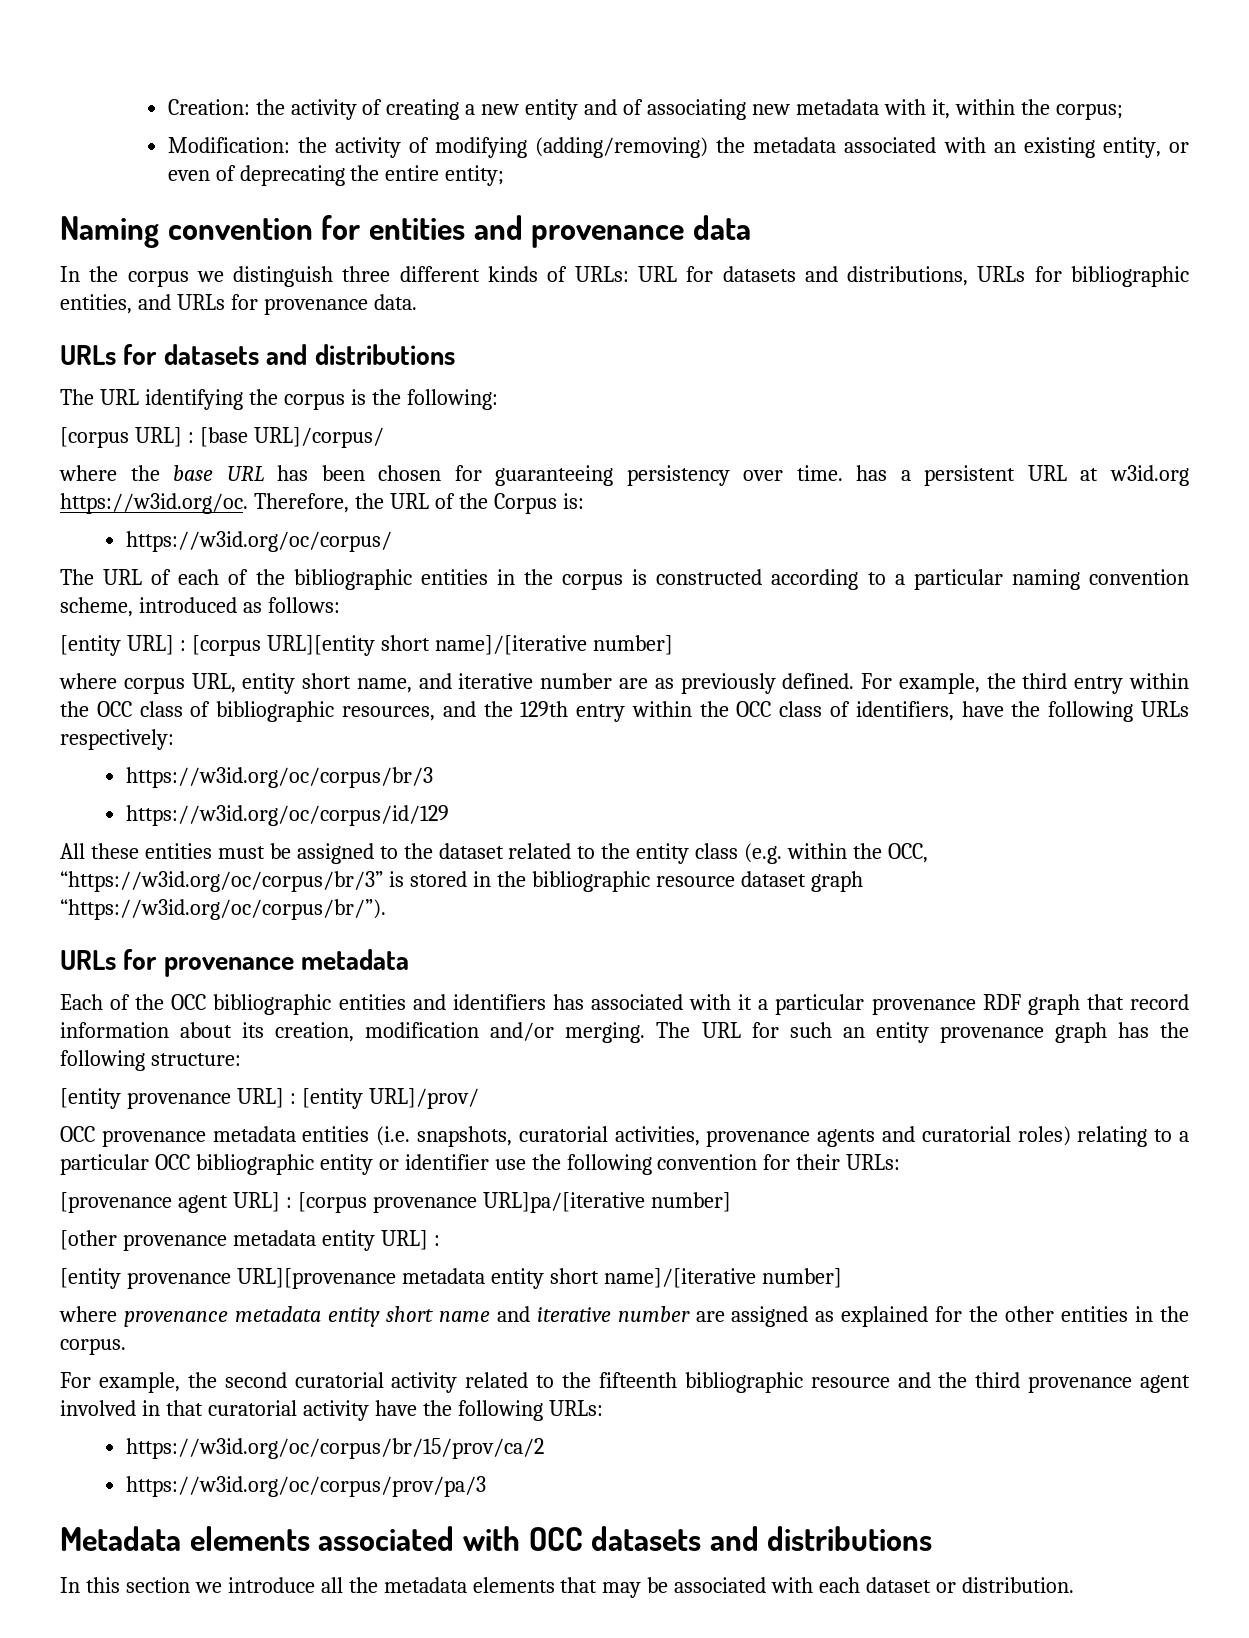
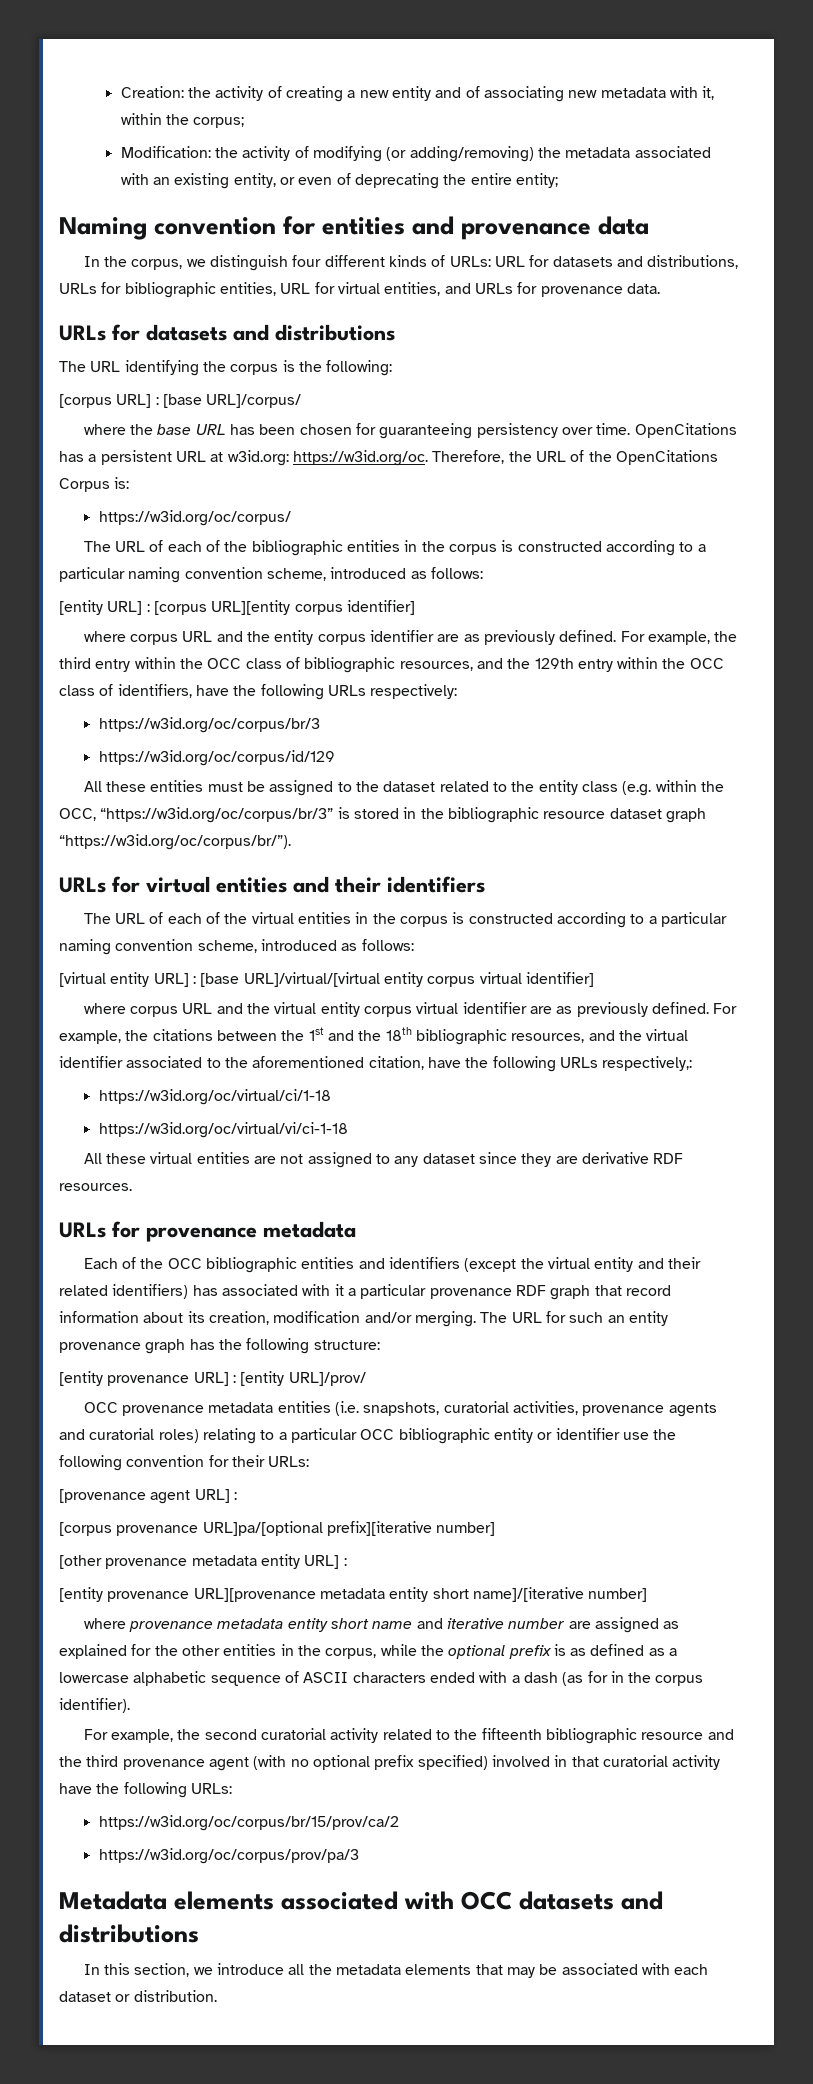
- Modification: the activity of modifying (adding/removing) the metadata associated with an existing entity, or even of deprecating the entire entity;
+ Modification: the activity of modifying (or adding/removing) the metadata associated with an existing entity, or even of deprecating the entire entity;
- In the corpus we distinguish three different kinds of URLs: URL for datasets and distributions, URLs for bibliographic entities, and URLs for provenance data.
+ In the corpus, we distinguish four different kinds of URLs: URL for datasets and distributions, URLs for bibliographic entities, URL for virtual entities, and URLs for provenance data.
- where the base URL has been chosen for guaranteeing persistency over time. has a persistent URL at w3id.org https://w3id.org/oc. Therefore, the URL of the Corpus is:
+ where the base URL has been chosen for guaranteeing persistency over time. OpenCitations has a persistent URL at w3id.org: https://w3id.org/oc. Therefore, the URL of the OpenCitations Corpus is:
- [entity URL] : [corpus URL][entity short name]/[iterative number]
- where corpus URL, entity short name, and iterative number are as previously defined.
+ [entity URL] : [corpus URL][entity corpus identifier]
+ where corpus URL and the entity corpus identifier are as previously defined.
+ URLs for virtual entities and their identifiers
+ The URL of each of the virtual entities in the corpus is constructed according to a particular naming convention scheme, introduced as follows:
+ [virtual entity URL] : [base URL]/virtual/[virtual entity corpus virtual identifier]
+ where corpus URL and the virtual entity corpus virtual identifier are as previously defined. For example, the citations between the 1st and the 18th bibliographic resources, and the virtual identifier associated to the aforementioned citation, have the following URLs respectively,:
+ https://w3id.org/oc/virtual/ci/1-18
+ https://w3id.org/oc/virtual/vi/ci-1-18
+ All these virtual entities are not assigned to any dataset since they are derivative RDF resources.
- Each of the OCC bibliographic entities and identifiers has associated with it a particular provenance RDF graph that record information about its creation, modification and/or merging.
+ Each of the OCC bibliographic entities and identifiers (except the virtual entity and their related identifiers) has associated with it a particular provenance RDF graph that record information about its creation, modification and/or merging.
- [provenance agent URL] : [corpus provenance URL]pa/[iterative number]
+ [provenance agent URL] :
+ [corpus provenance URL]pa/[optional prefix][iterative number]
- where provenance metadata entity short name and iterative number are assigned as explained for the other entities in the corpus.
+ where provenance metadata entity short name and iterative number are assigned as explained for the other entities in the corpus, while the optional prefix is as defined as a lowercase alphabetic sequence of ASCII characters ended with a dash (as for in the corpus identifier).
- For example, the second curatorial activity related to the fifteenth bibliographic resource and the third provenance agent involved in that curatorial activity have the following URLs:
+ For example, the second curatorial activity related to the fifteenth bibliographic resource and the third provenance agent (with no optional prefix specified) involved in that curatorial activity have the following URLs:
- In this section we introduce all the metadata elements that may be associated with each dataset or distribution.
+ In this section, we introduce all the metadata elements that may be associated with each dataset or distribution.

